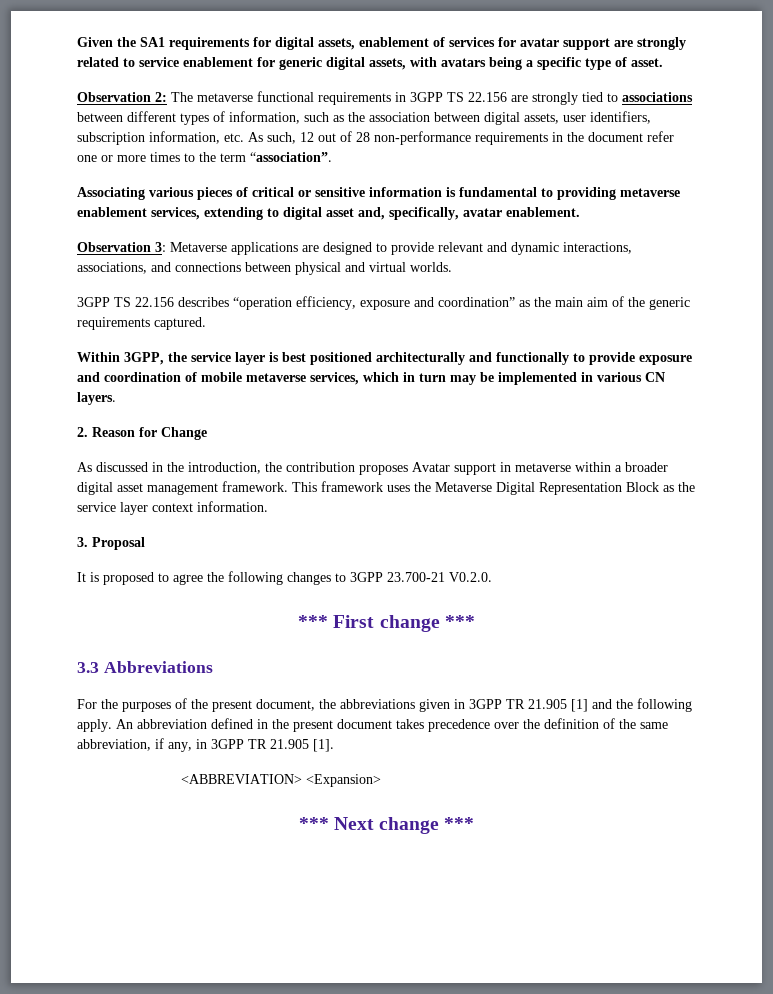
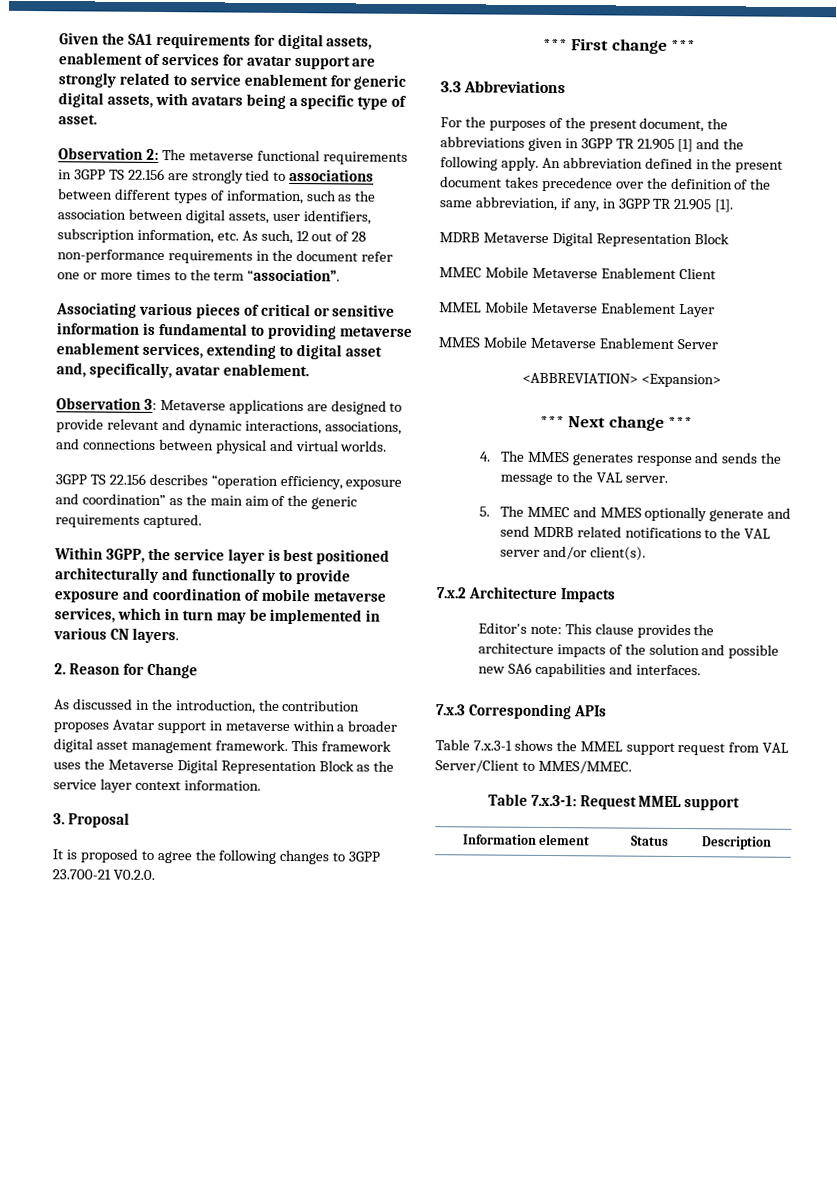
+ MDRB Metaverse Digital Representation Block
+ MMEC Mobile Metaverse Enablement Client
+ MMEL Mobile Metaverse Enablement Layer
+ MMES Mobile Metaverse Enablement Server
+ 4. The MMES generates response and sends the message to the VAL server.
+ 5. The MMEC and MMES optionally generate and send MDRB related notifications to the VAL server and/or client(s).
+ 7.x.2 Architecture Impacts
+ Editor's note: This clause provides the architecture impacts of the solution and possible new SA6 capabilities and interfaces.
+ 7.x.3 Corresponding APIs
+ Table 7.x.3-1 shows the MMEL support request from VAL Server/Client to MMES/MMEC.
+ Table 7.x.3-1: Request MMEL support
+ Information element | Status | Description

